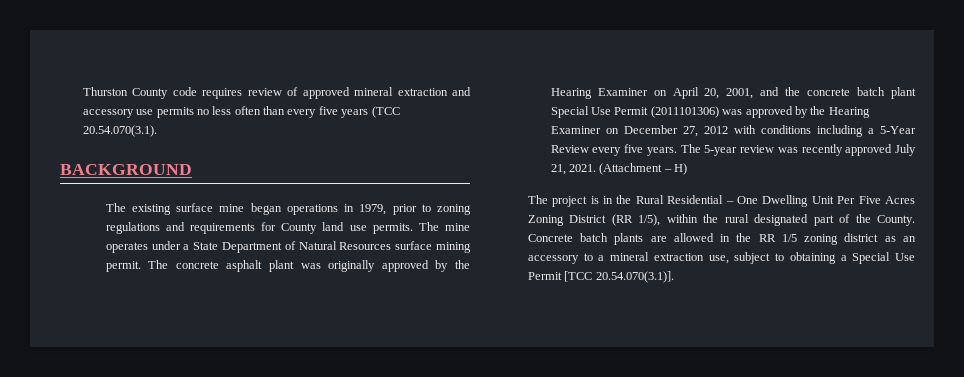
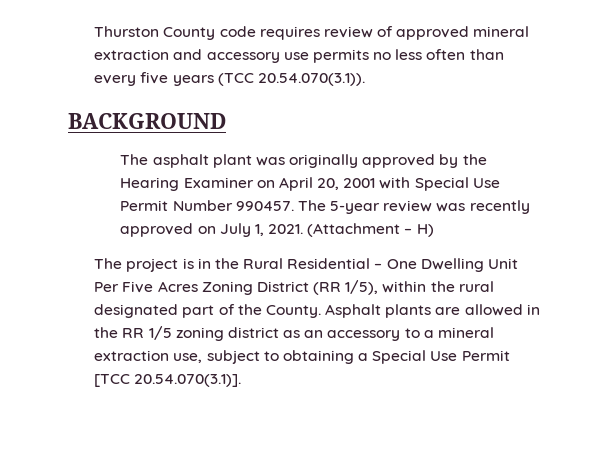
- Thurston County code requires review of approved mineral extraction and accessory use permits no less often than every five years (TCC 20.54.070(3.1).
+ Thurston County code requires review of approved mineral extraction and accessory use permits no less often than every five years (TCC 20.54.070(3.1)).
- The existing surface mine began operations in 1979, prior to zoning regulations and requirements for County land use permits. The mine operates under a State Department of Natural Resources surface mining permit. The concrete asphalt plant was originally approved by the Hearing Examiner on April 20, 2001, and the concrete batch plant Special Use Permit (2011101306) was approved by the Hearing Examiner on December 27, 2012 with conditions including a 5-Year Review every five years.
+ The asphalt plant was originally approved by the Hearing Examiner on April 20, 2001 with Special Use Permit Number 990457.
- The 5-year review was recently approved July 21, 2021.
+ The 5-year review was recently approved on July 1, 2021.
- Concrete batch plants are allowed in the RR 1/5 zoning district as an accessory to a mineral extraction use, subject to obtaining a Special Use Permit [TCC 20.54.070(3.1)].
+ Asphalt plants are allowed in the RR 1/5 zoning district as an accessory to a mineral extraction use, subject to obtaining a Special Use Permit [TCC 20.54.070(3.1)].

